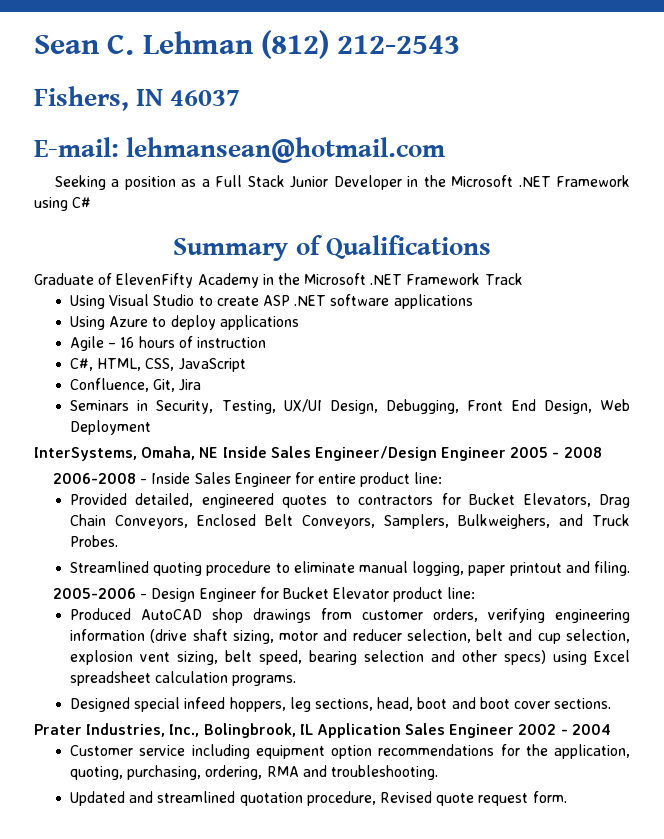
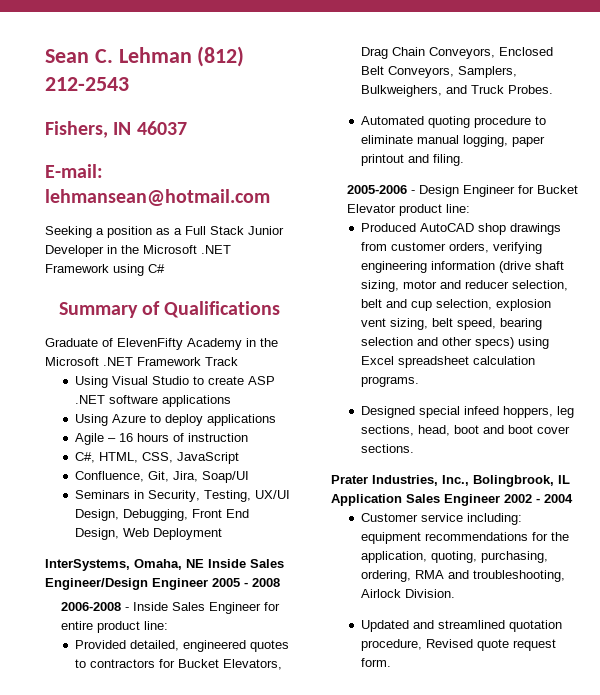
- Confluence, Git, Jira
+ Confluence, Git, Jira, Soap/UI
- Streamlined quoting procedure to eliminate manual logging, paper printout and filing.
+ Automated quoting procedure to eliminate manual logging, paper printout and filing.
- Customer service including equipment option recommendations for the application, quoting, purchasing, ordering, RMA and troubleshooting.
+ Customer service including: equipment recommendations for the application, quoting, purchasing, ordering, RMA and troubleshooting, Airlock Division.

